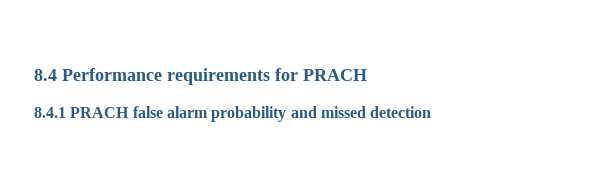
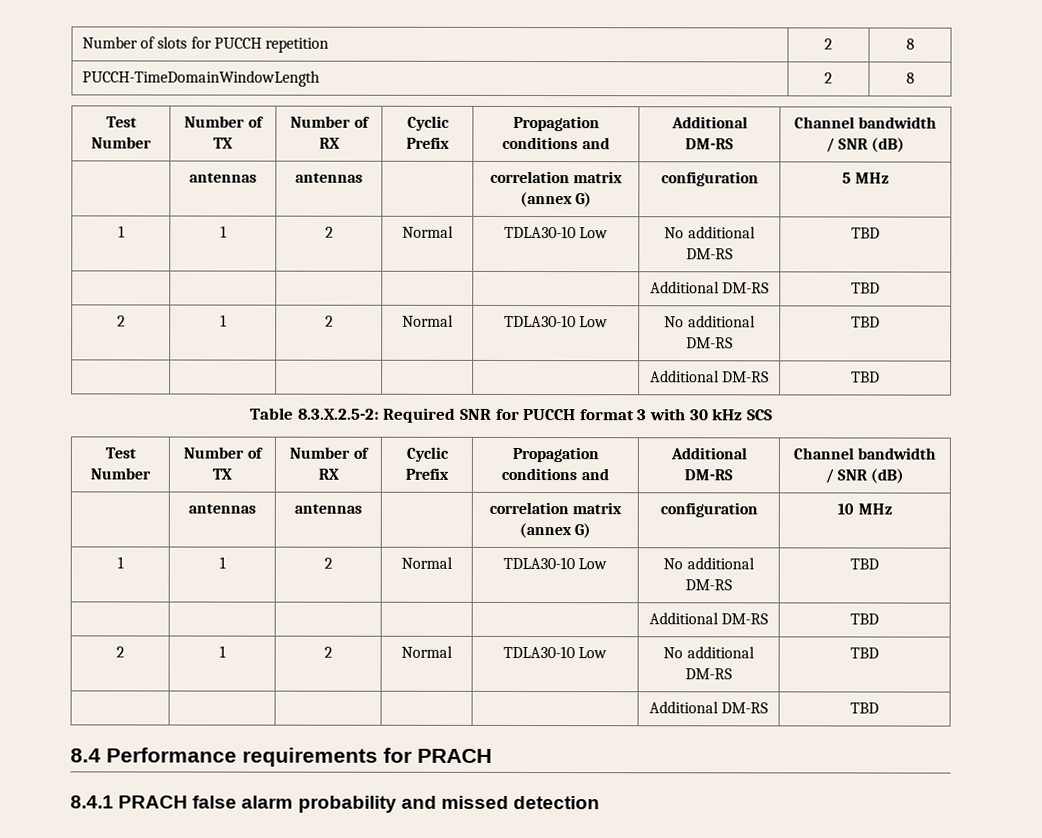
+ Number of slots for PUCCH repetition | 2 | 8
+ PUCCH-TimeDomainWindowLength | 2 | 8
+ Test Number | Number of TX | Number of RX | Cyclic Prefix | Propagation conditions and | Additional DM-RS | Channel bandwidth / SNR (dB)
+ | antennas | antennas | | correlation matrix (annex G) | configuration | 5 MHz
+ 1 | 1 | 2 | Normal | TDLA30-10 Low | No additional DM-RS | TBD
+ | | | | | Additional DM-RS | TBD
+ 2 | 1 | 2 | Normal | TDLA30-10 Low | No additional DM-RS | TBD
+ | | | | | Additional DM-RS | TBD
+ Table 8.3.X.2.5-2: Required SNR for PUCCH format 3 with 30 kHz SCS
+ Test Number | Number of TX | Number of RX | Cyclic Prefix | Propagation conditions and | Additional DM-RS | Channel bandwidth / SNR (dB)
+ | antennas | antennas | | correlation matrix (annex G) | configuration | 10 MHz
+ 1 | 1 | 2 | Normal | TDLA30-10 Low | No additional DM-RS | TBD
+ | | | | | Additional DM-RS | TBD
+ 2 | 1 | 2 | Normal | TDLA30-10 Low | No additional DM-RS | TBD
+ | | | | | Additional DM-RS | TBD

